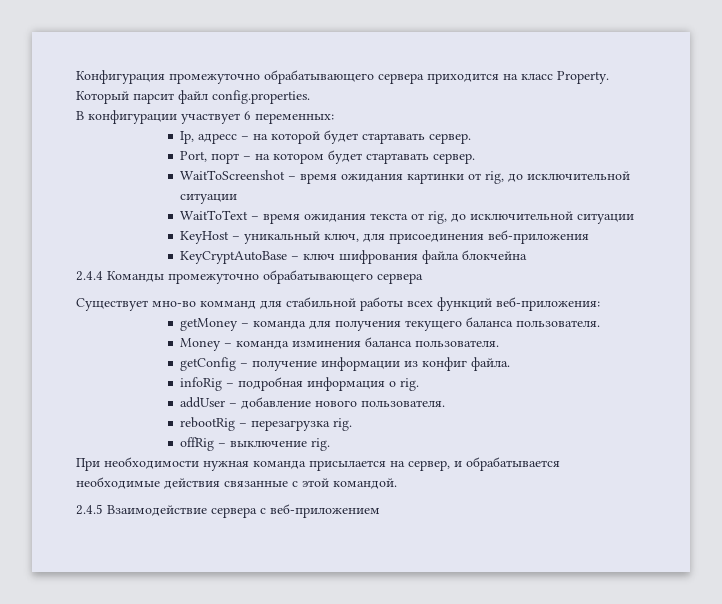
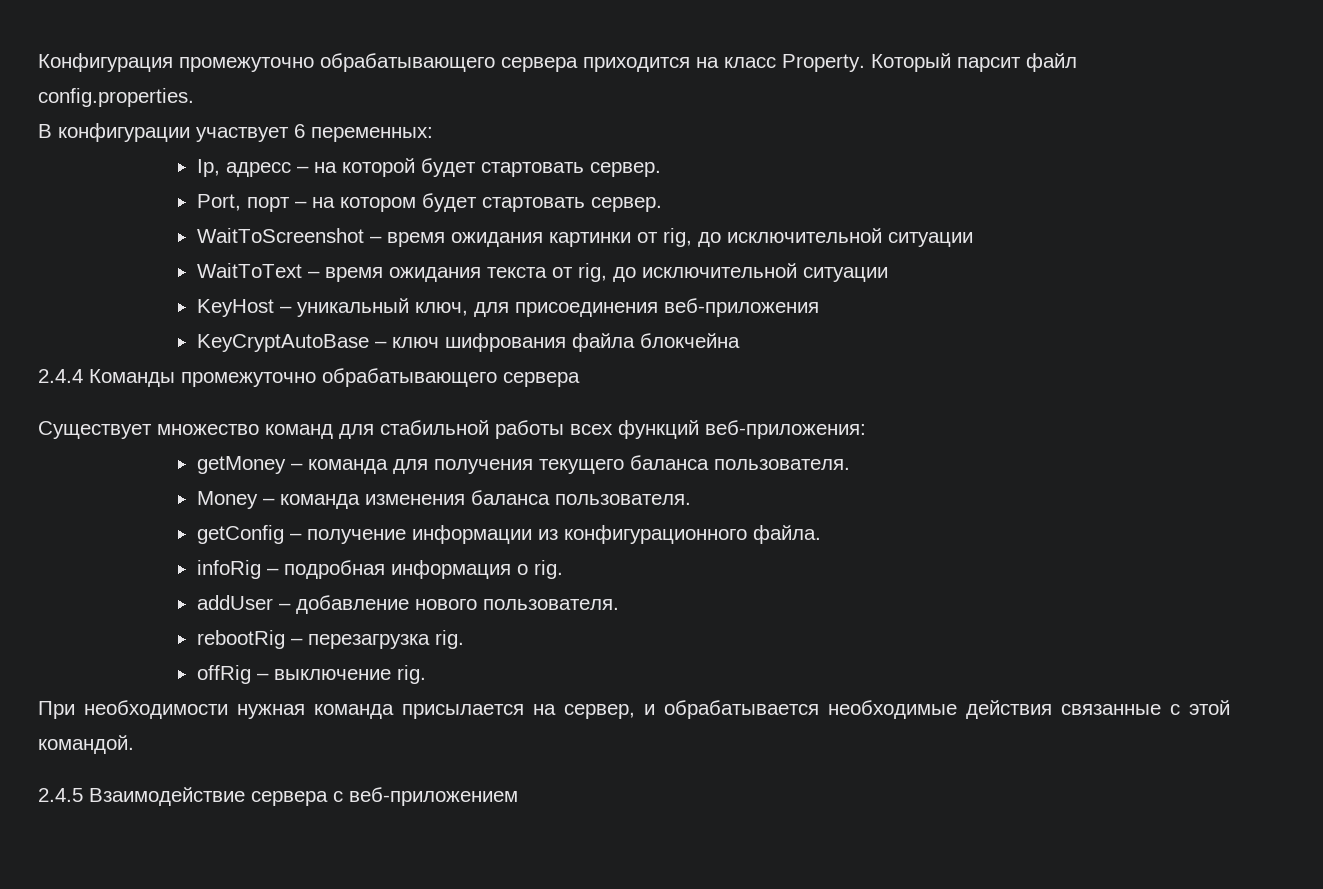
- Ip, адресс – на которой будет стартавать сервер.
+ Ip, адресс – на которой будет стартовать сервер.
- Port, порт – на котором будет стартавать сервер.
+ Port, порт – на котором будет стартовать сервер.
- Существует мно-во комманд для стабильной работы всех функций веб-приложения:
+ Существует множество команд для стабильной работы всех функций веб-приложения:
- Money – команда изминения баланса пользователя.
+ Money – команда изменения баланса пользователя.
- getConfig – получение информации из конфиг файла.
+ getConfig – получение информации из конфигурационного файла.

